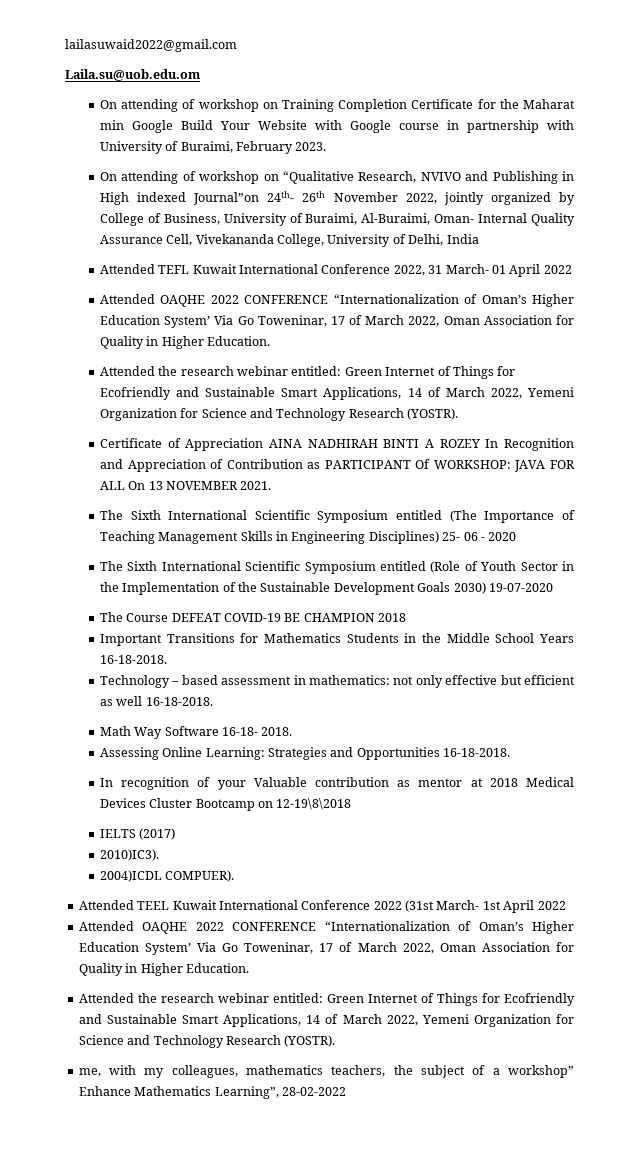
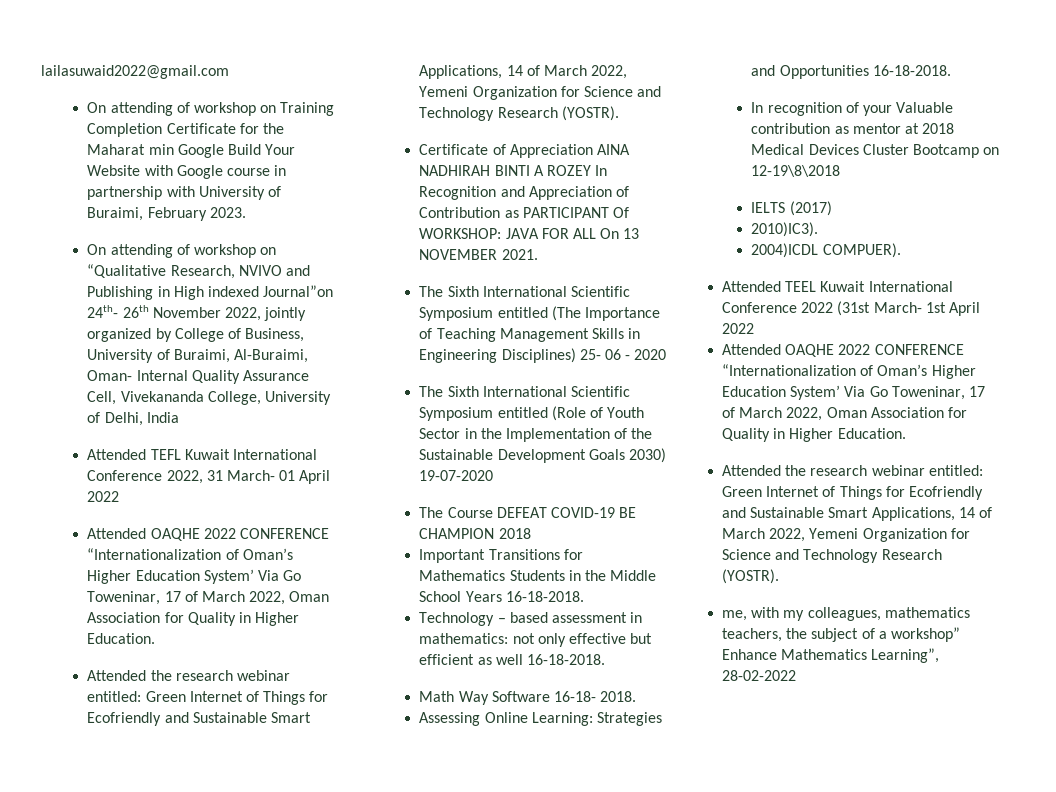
- Laila.su@uob.edu.om

